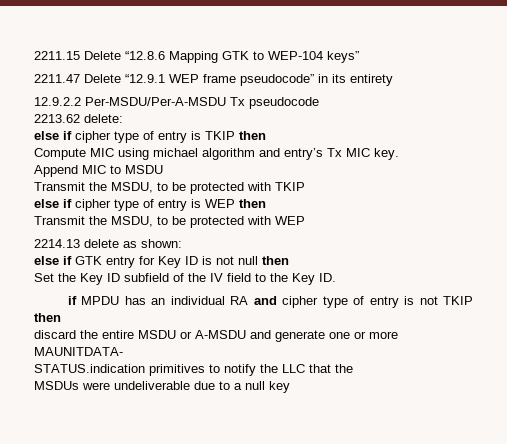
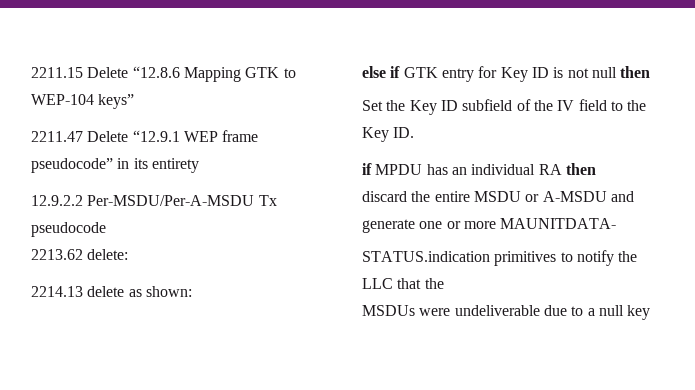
- else if cipher type of entry is TKIP then
- Compute MIC using michael algorithm and entry’s Tx MIC key.
- Append MIC to MSDU
- Transmit the MSDU, to be protected with TKIP
- else if cipher type of entry is WEP then
- Transmit the MSDU, to be protected with WEP
- if MPDU has an individual RA and cipher type of entry is not TKIP then
+ if MPDU has an individual RA then

